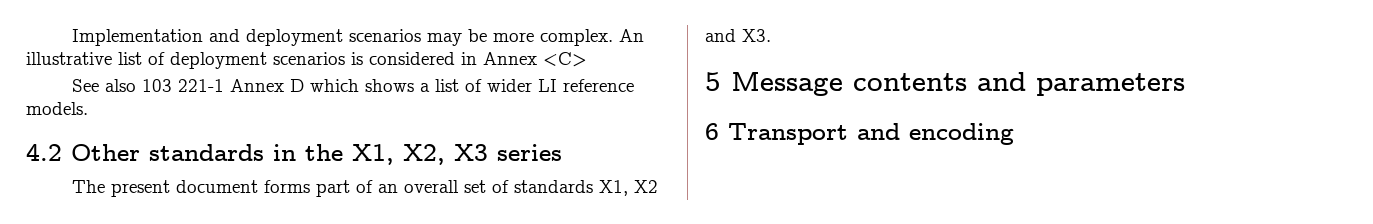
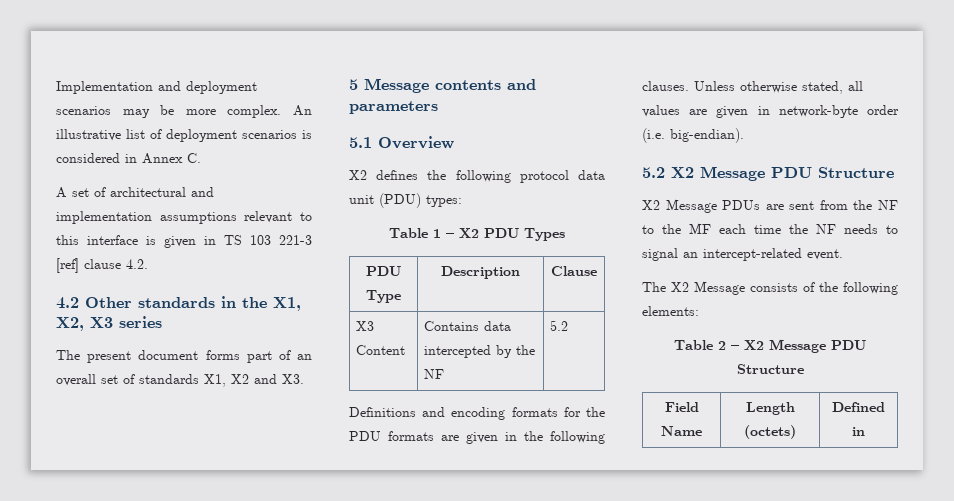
- An illustrative list of deployment scenarios is considered in Annex <C>
- See also 103 221-1 Annex D which shows a list of wider LI reference models.
+ An illustrative list of deployment scenarios is considered in Annex C.
+ A set of architectural and implementation assumptions relevant to this interface is given in TS 103 221-3 [ref] clause 4.2.
- 6 Transport and encoding
+ 5.1 Overview
+ X2 defines the following protocol data unit (PDU) types:
+ Table 1 – X2 PDU Types
+ PDU Type | Description | Clause
+ X3 Content | Contains data intercepted by the NF | 5.2
+ Definitions and encoding formats for the PDU formats are given in the following clauses. Unless otherwise stated, all values are given in network-byte order (i.e. big-endian).
+ 5.2 X2 Message PDU Structure
+ X2 Message PDUs are sent from the NF to the MF each time the NF needs to signal an intercept-related event.
+ The X2 Message consists of the following elements:
+ Table 2 – X2 Message PDU Structure
+ Field Name | Length (octets) | Defined in

